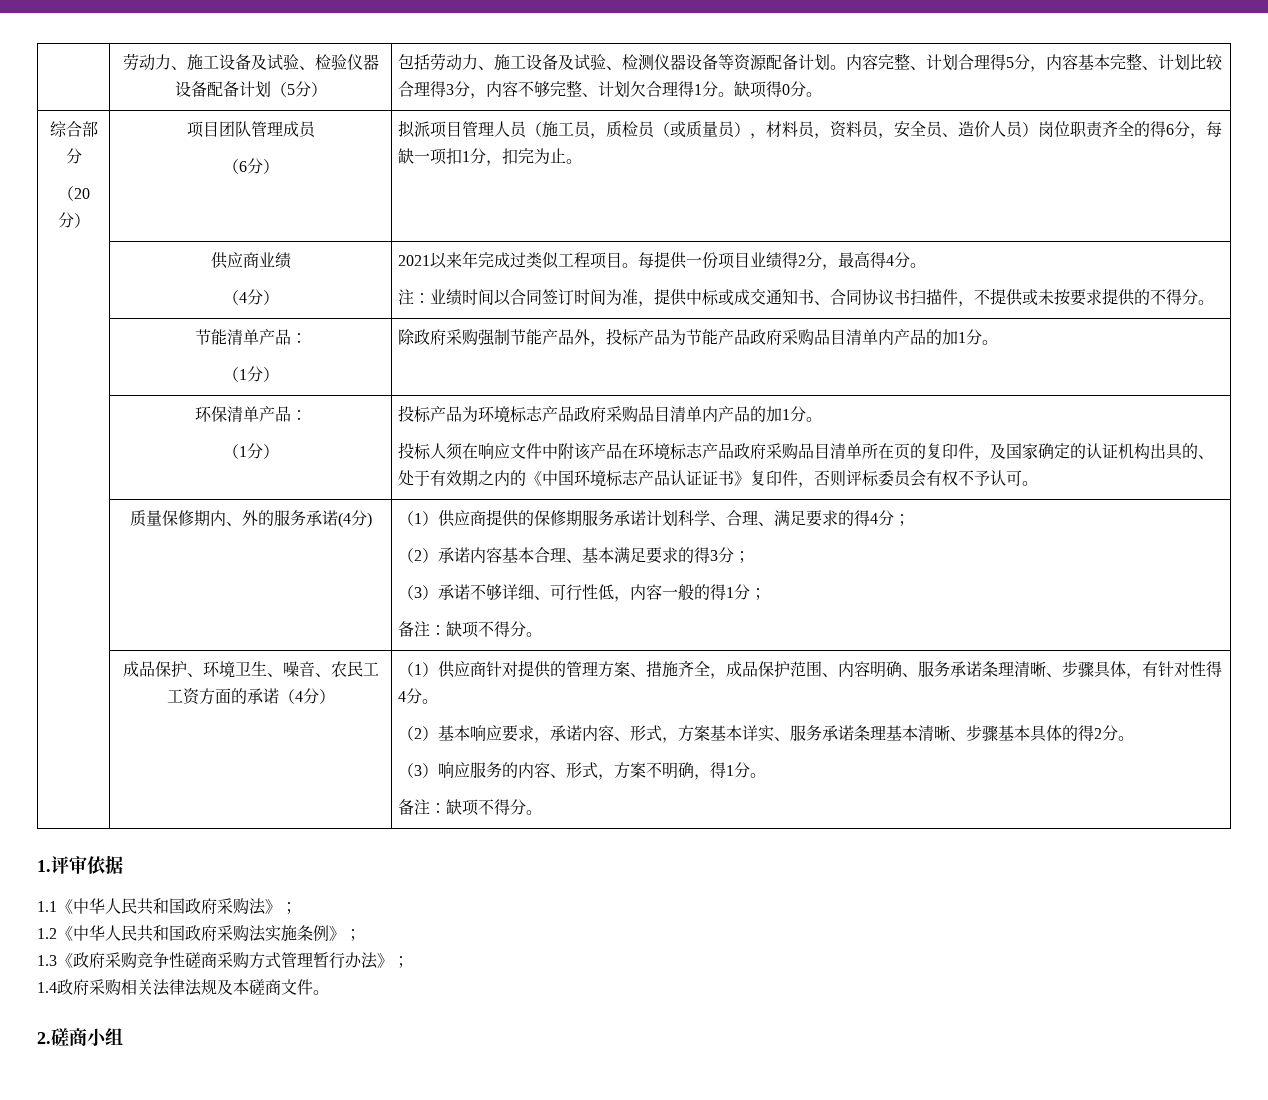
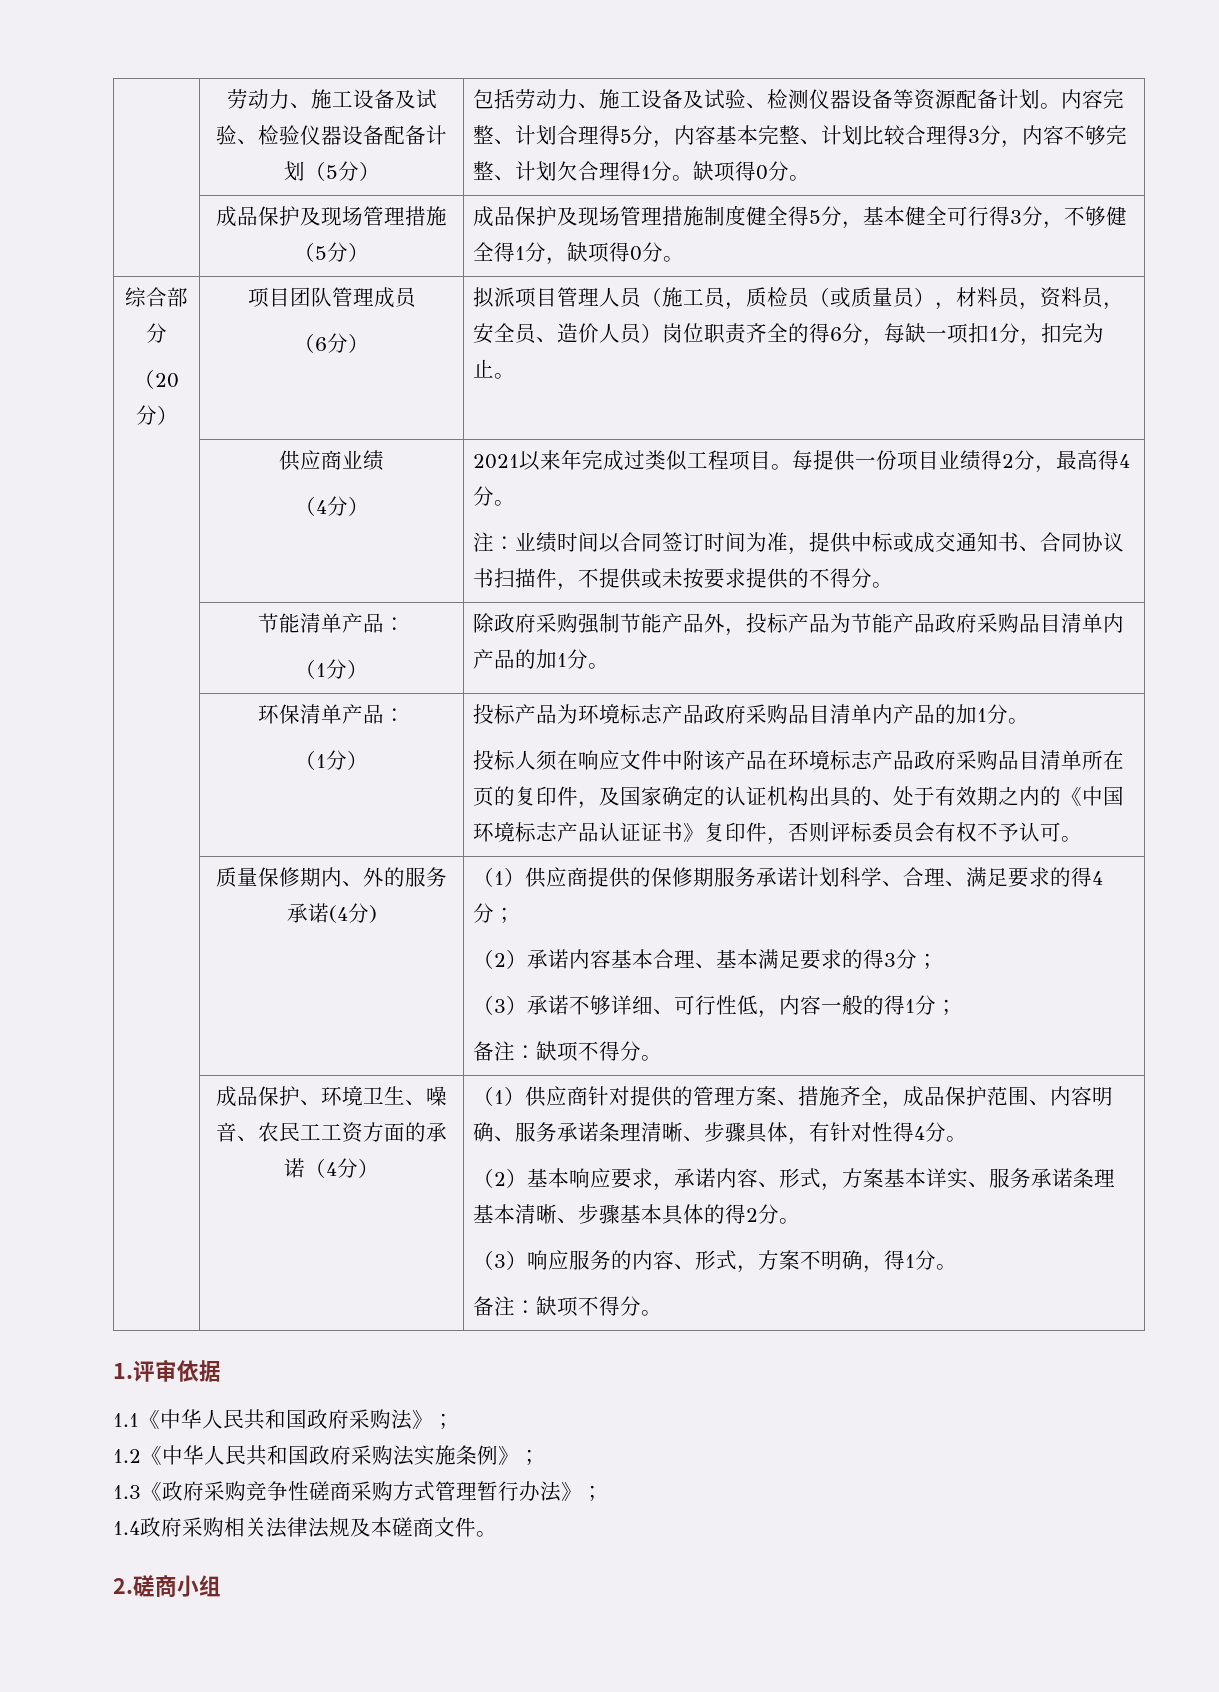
+ | 成品保护及现场管理措施（5分） | 成品保护及现场管理措施制度健全得5分，基本健全可行得3分，不够健全得1分，缺项得0分。

